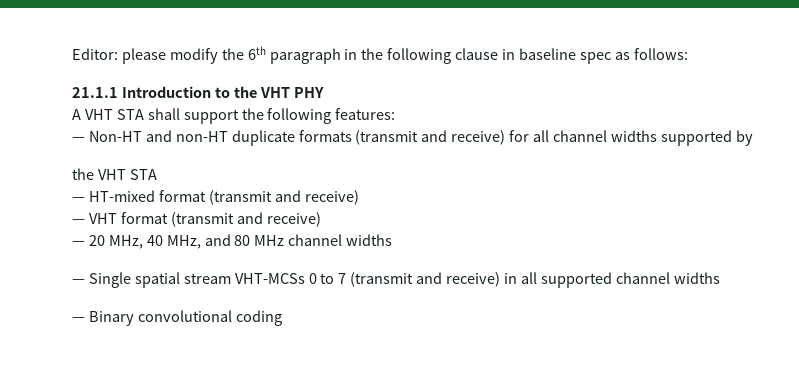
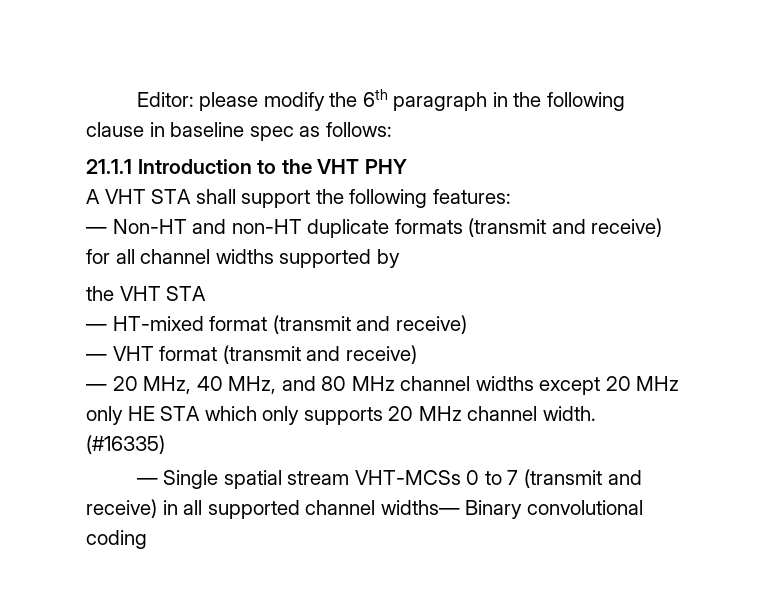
- — 20 MHz, 40 MHz, and 80 MHz channel widths
+ — 20 MHz, 40 MHz, and 80 MHz channel widths except 20 MHz only HE STA which only supports 20 MHz channel width. (#16335)
- — Single spatial stream VHT-MCSs 0 to 7 (transmit and receive) in all supported channel widths
- — Binary convolutional coding
+ — Single spatial stream VHT-MCSs 0 to 7 (transmit and receive) in all supported channel widths— Binary convolutional coding

